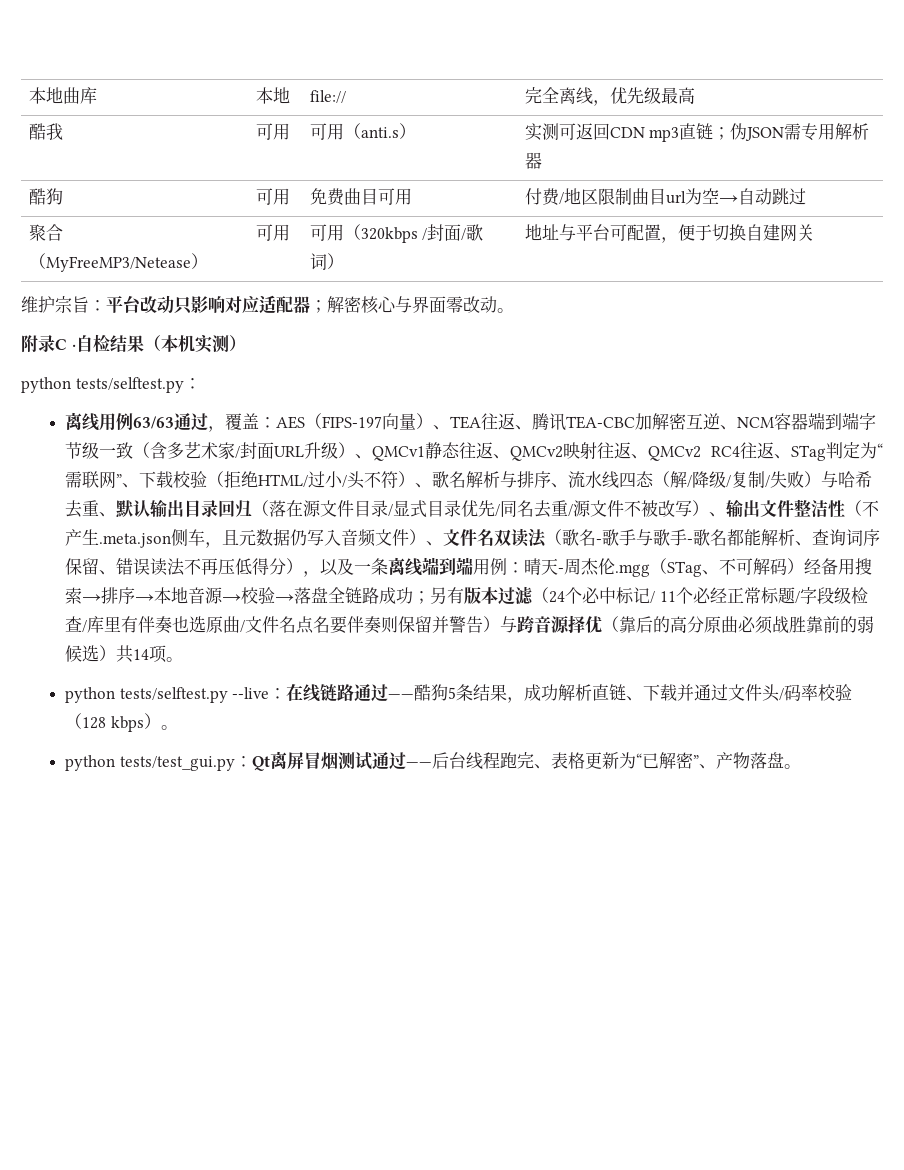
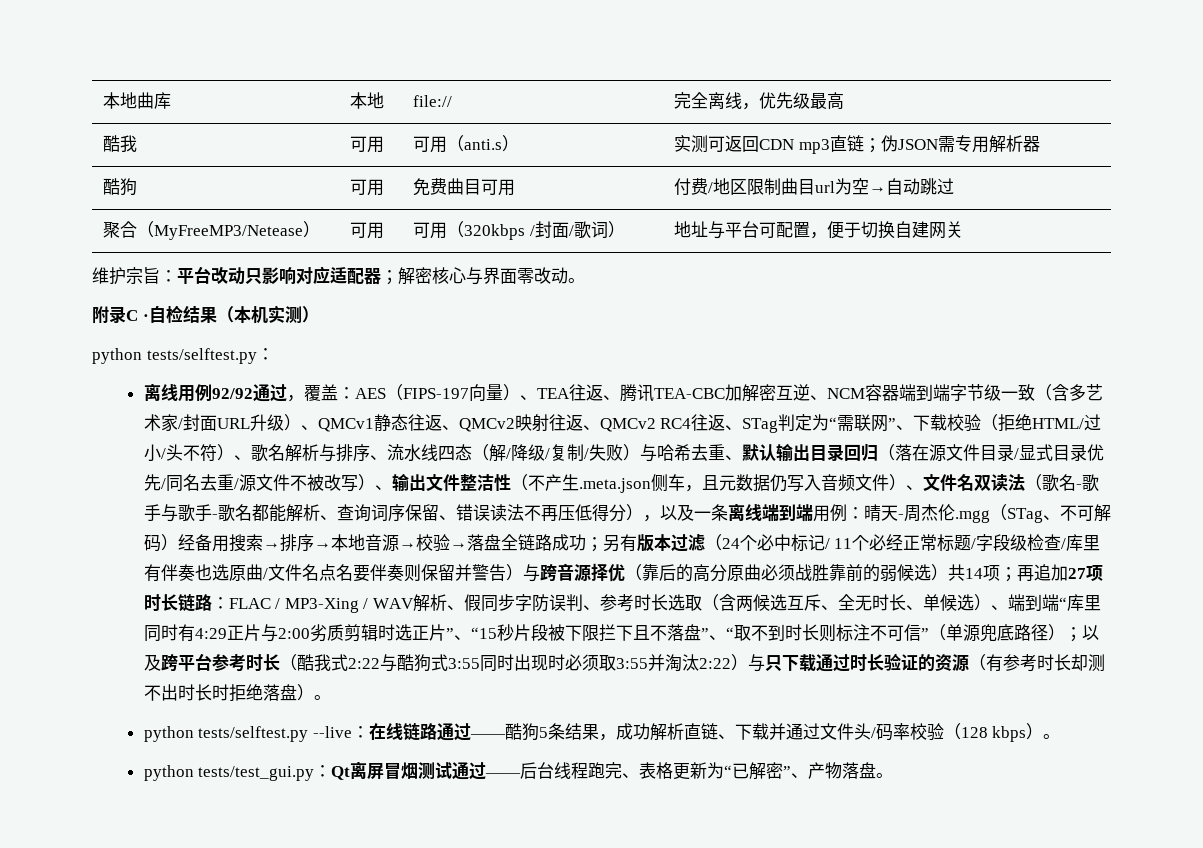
- 离线用例63/63通过，覆盖：
+ 离线用例92/92通过，覆盖：
- 另有版本过滤（24个必中标记/ 11个必经正常标题/字段级检查/库里有伴奏也选原曲/文件名点名要伴奏则保留并警告）与跨音源择优（靠后的高分原曲必须战胜靠前的弱候选）共14项。
+ 另有版本过滤（24个必中标记/ 11个必经正常标题/字段级检查/库里有伴奏也选原曲/文件名点名要伴奏则保留并警告）与跨音源择优（靠后的高分原曲必须战胜靠前的弱候选）共14项；再追加27项时长链路：FLAC / MP3-Xing / WAV解析、假同步字防误判、参考时长选取（含两候选互斥、全无时长、单候选）、端到端“库里同时有4:29正片与2:00劣质剪辑时选正片”、“15秒片段被下限拦下且不落盘”、“取不到时长则标注不可信”（单源兜底路径）；以及跨平台参考时长（酷我式2:22与酷狗式3:55同时出现时必须取3:55并淘汰2:22）与只下载通过时长验证的资源（有参考时长却测不出时长时拒绝落盘）。

